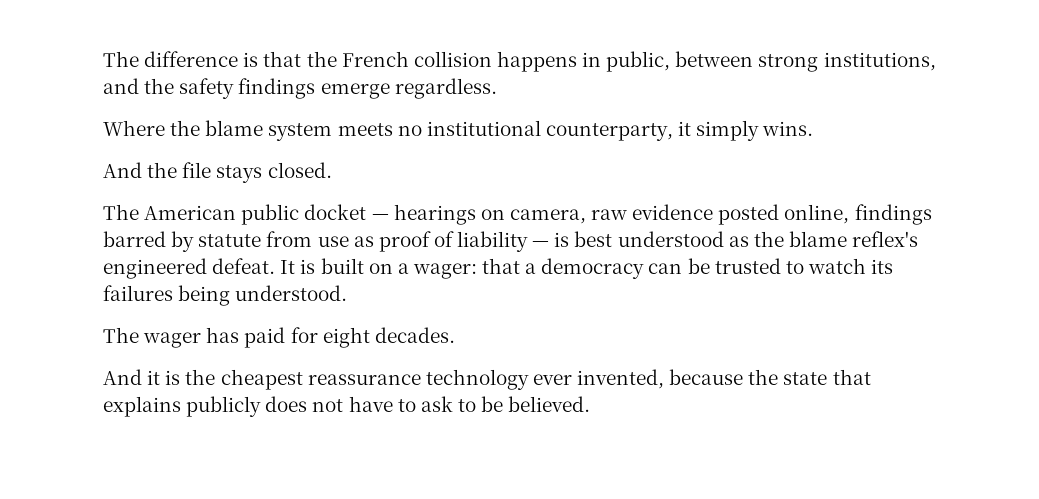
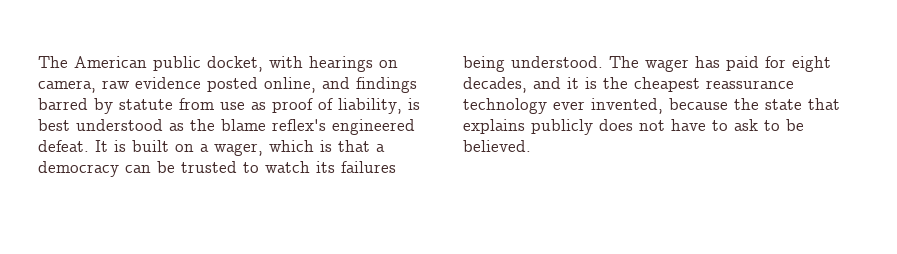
- The difference is that the French collision happens in public, between strong institutions, and the safety findings emerge regardless.
- Where the blame system meets no institutional counterparty, it simply wins.
- And the file stays closed.
- The American public docket — hearings on camera, raw evidence posted online, findings barred by statute from use as proof of liability — is best understood as the blame reflex's engineered defeat.
+ The American public docket, with hearings on camera, raw evidence posted online, and findings barred by statute from use as proof of liability, is best understood as the blame reflex's engineered defeat.
- It is built on a wager: that a democracy can be trusted to watch its failures being understood.
- The wager has paid for eight decades.
- And it is the cheapest reassurance technology ever invented, because the state that explains publicly does not have to ask to be believed.
+ It is built on a wager, which is that a democracy can be trusted to watch its failures being understood. The wager has paid for eight decades, and it is the cheapest reassurance technology ever invented, because the state that explains publicly does not have to ask to be believed.

